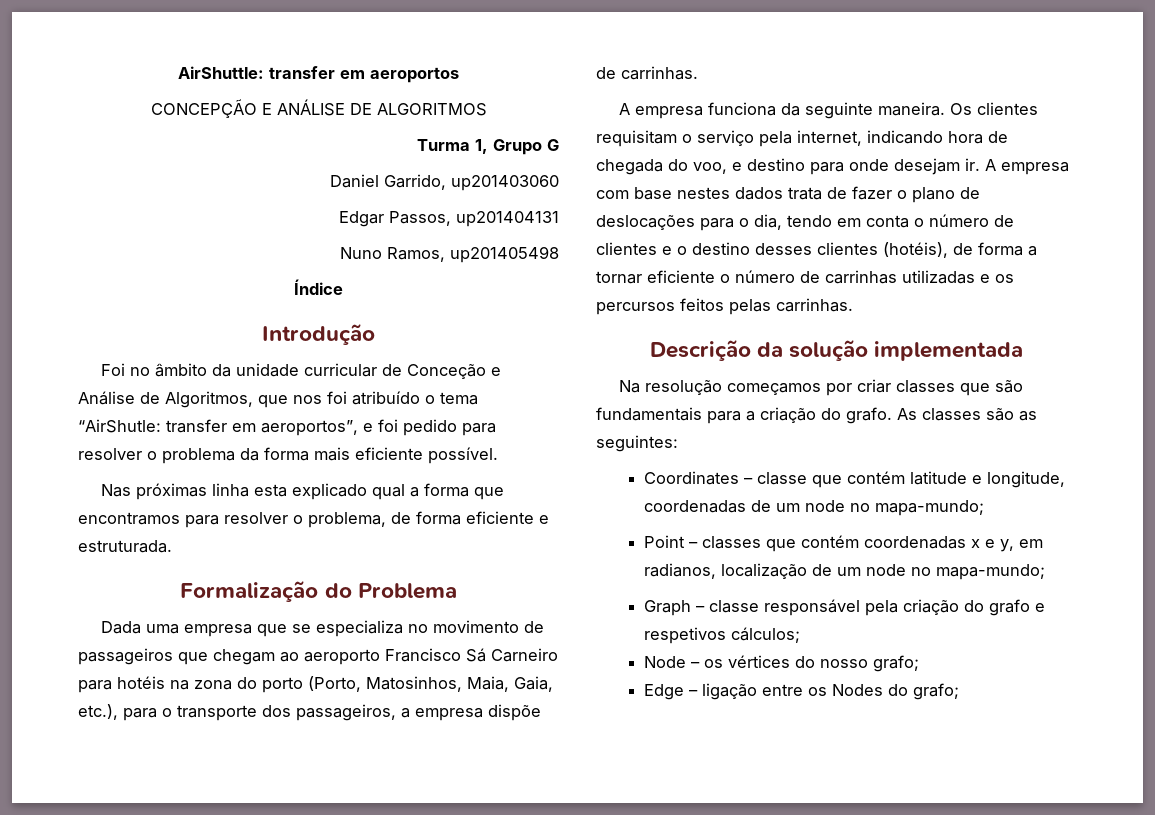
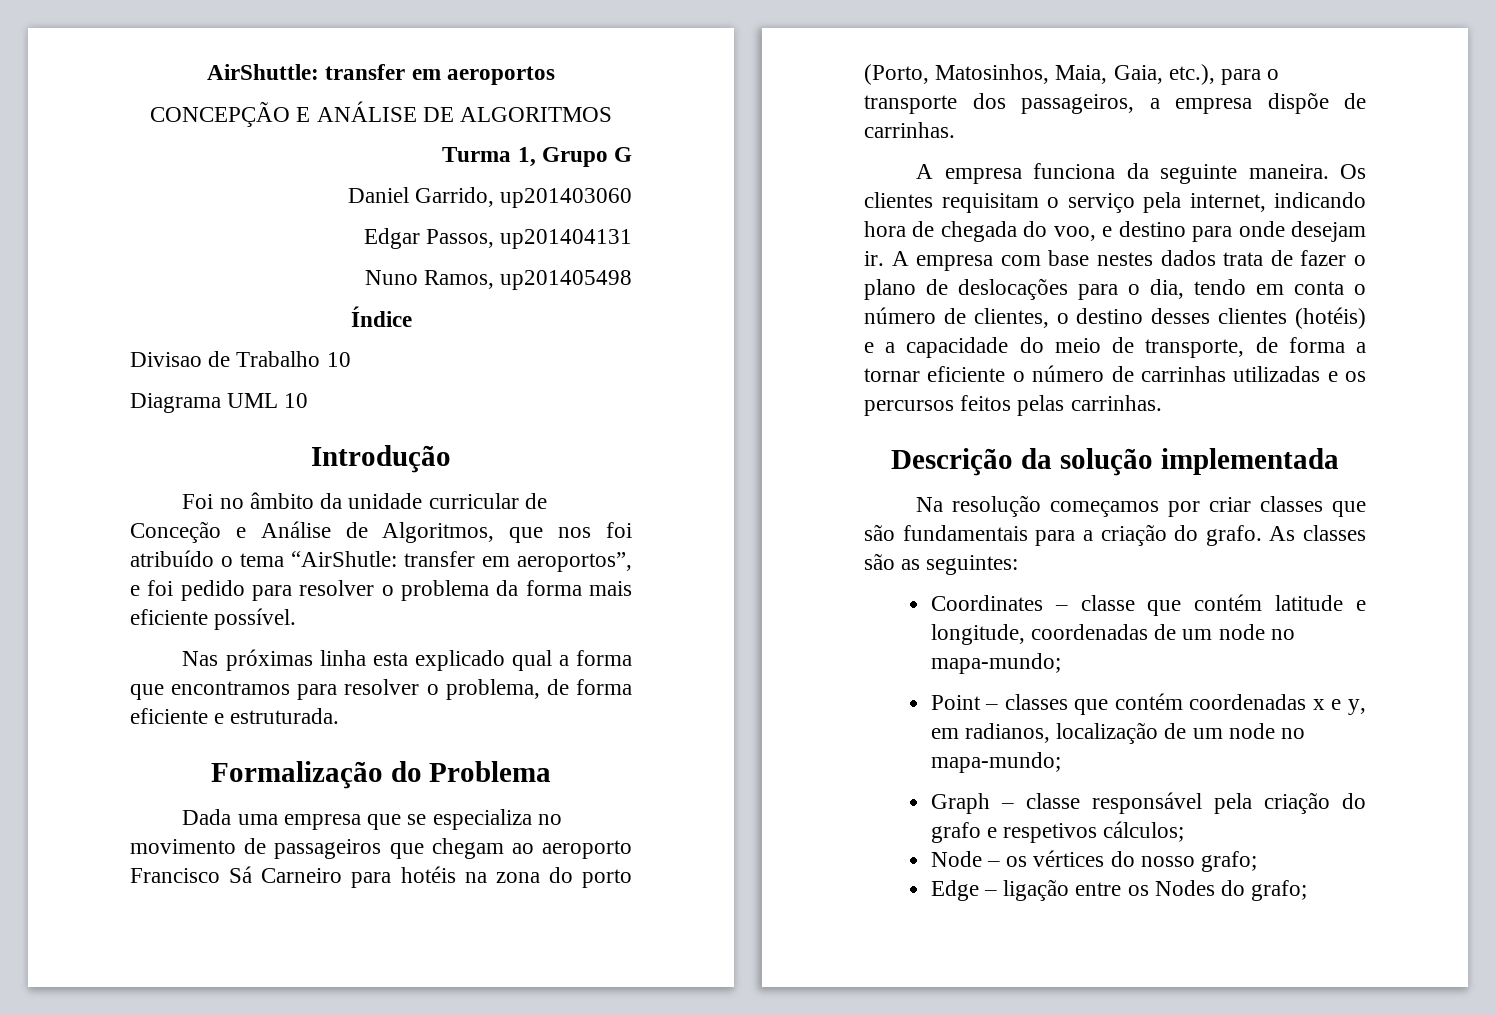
+ Divisao de Trabalho 10
+ Diagrama UML 10
- A empresa com base nestes dados trata de fazer o plano de deslocações para o dia, tendo em conta o número de clientes e o destino desses clientes (hotéis), de forma a tornar eficiente o número de carrinhas utilizadas e os percursos feitos pelas carrinhas.
+ A empresa com base nestes dados trata de fazer o plano de deslocações para o dia, tendo em conta o número de clientes, o destino desses clientes (hotéis) e a capacidade do meio de transporte, de forma a tornar eficiente o número de carrinhas utilizadas e os percursos feitos pelas carrinhas.

